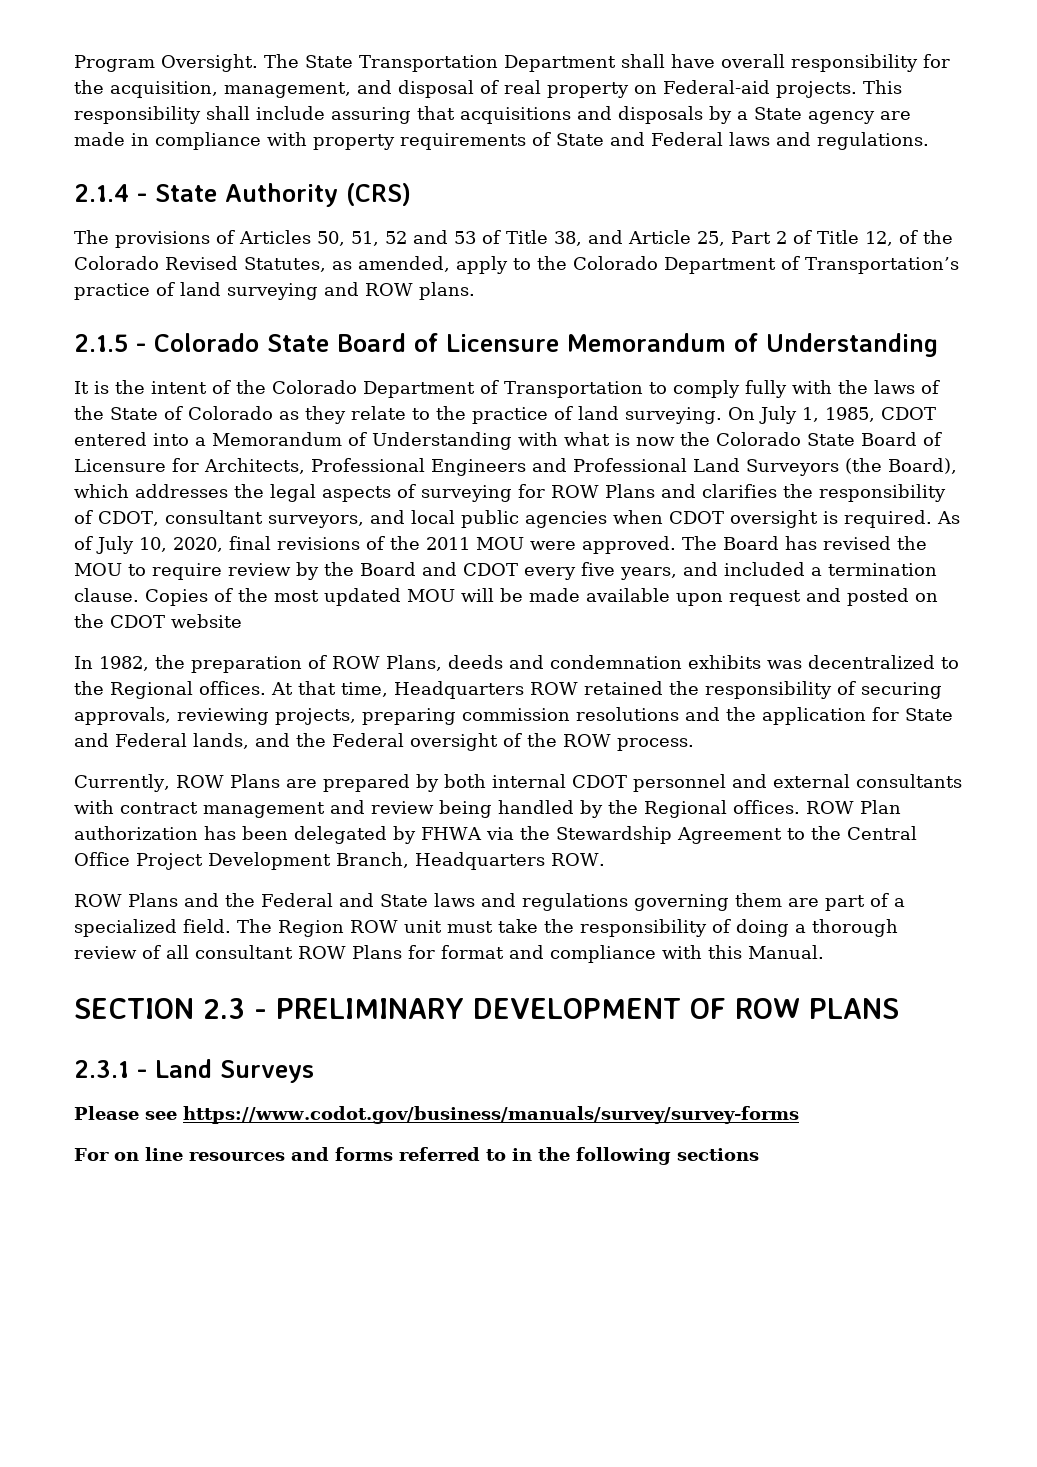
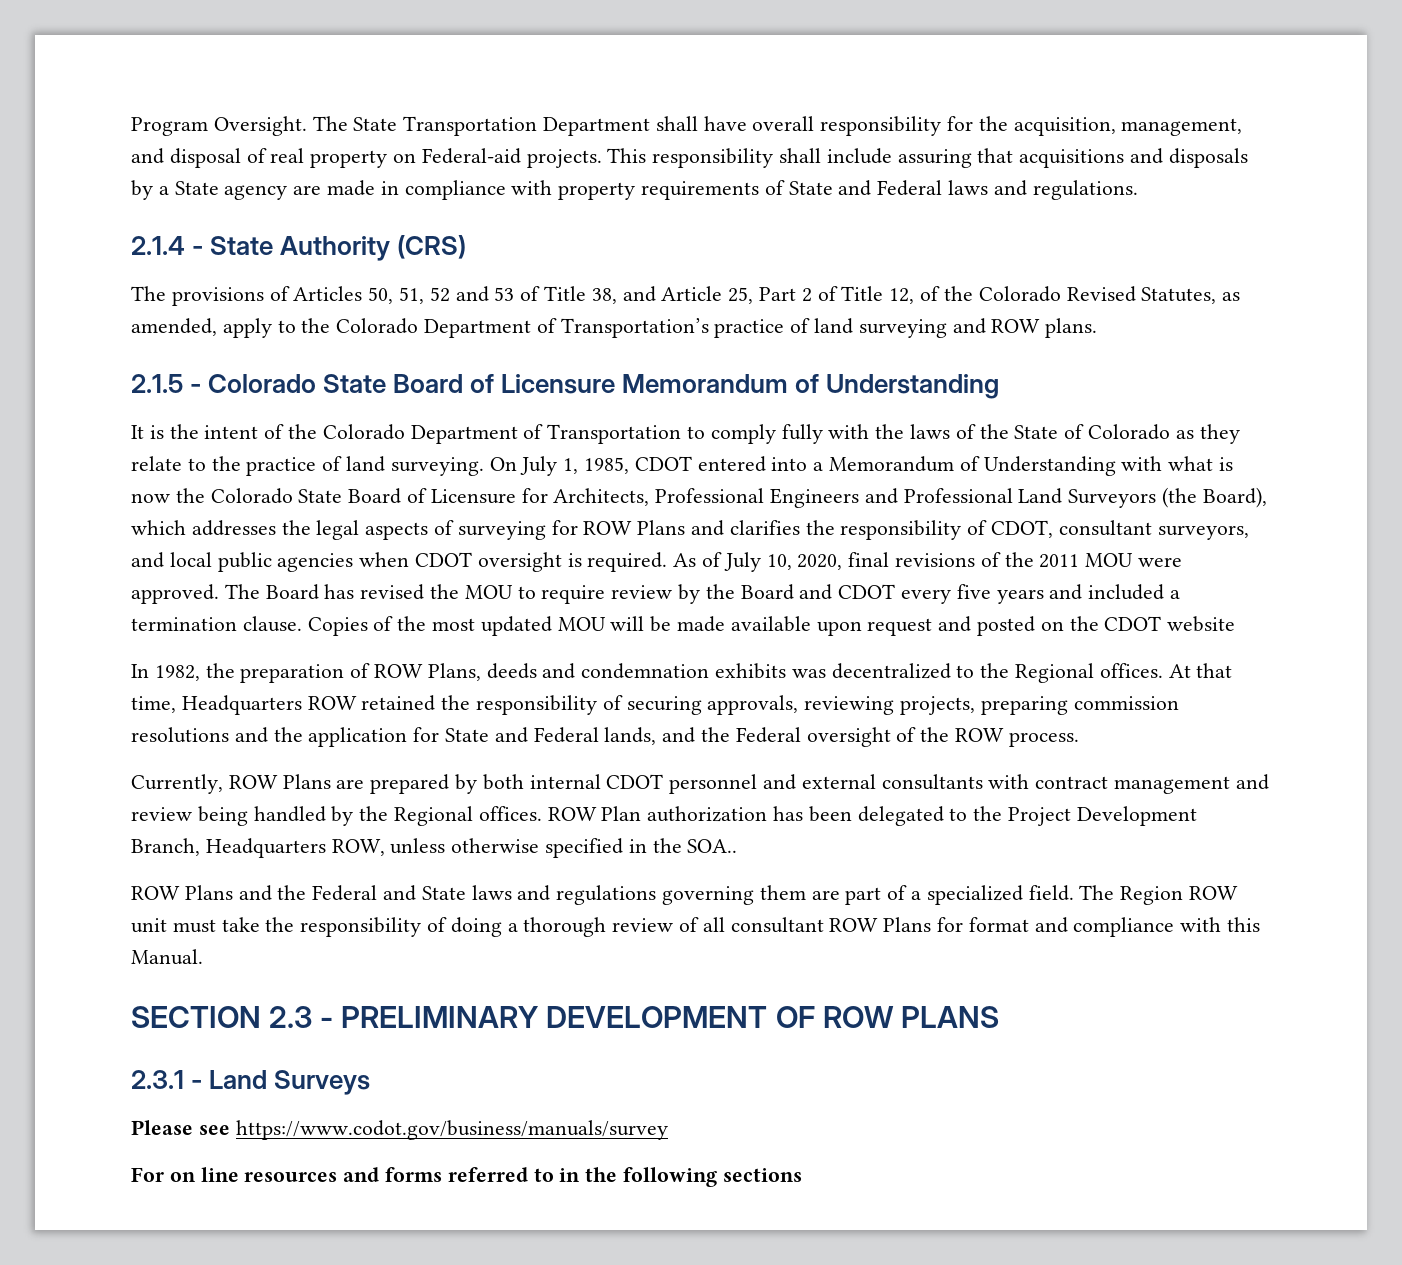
- The Board has revised the MOU to require review by the Board and CDOT every five years, and included a termination clause.
+ The Board has revised the MOU to require review by the Board and CDOT every five years and included a termination clause.
- ROW Plan authorization has been delegated by FHWA via the Stewardship Agreement to the Central Office Project Development Branch, Headquarters ROW.
+ ROW Plan authorization has been delegated to the Project Development Branch, Headquarters ROW, unless otherwise specified in the SOA..
- Please see https://www.codot.gov/business/manuals/survey/survey-forms
+ Please see https://www.codot.gov/business/manuals/survey

